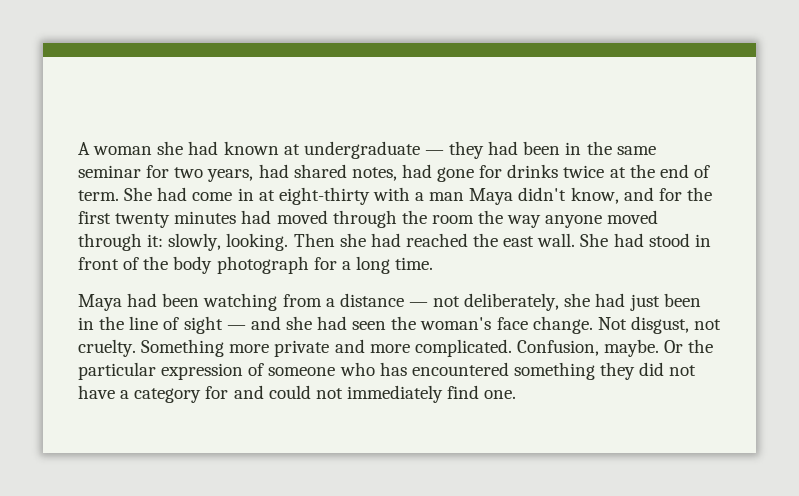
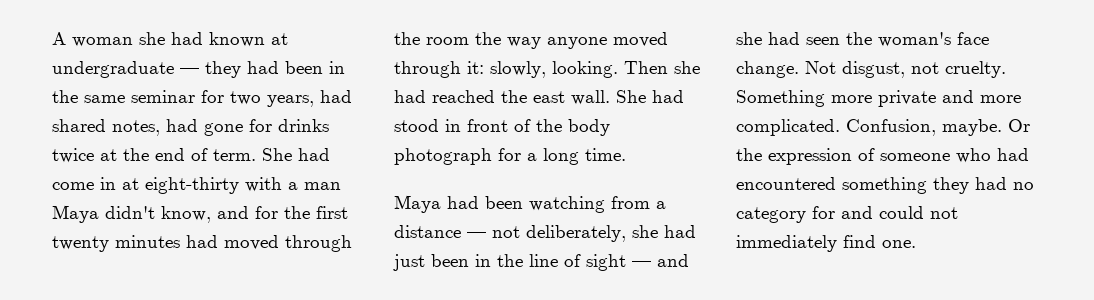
- Or the particular expression of someone who has encountered something they did not have a category for and could not immediately find one.
+ Or the expression of someone who had encountered something they had no category for and could not immediately find one.

